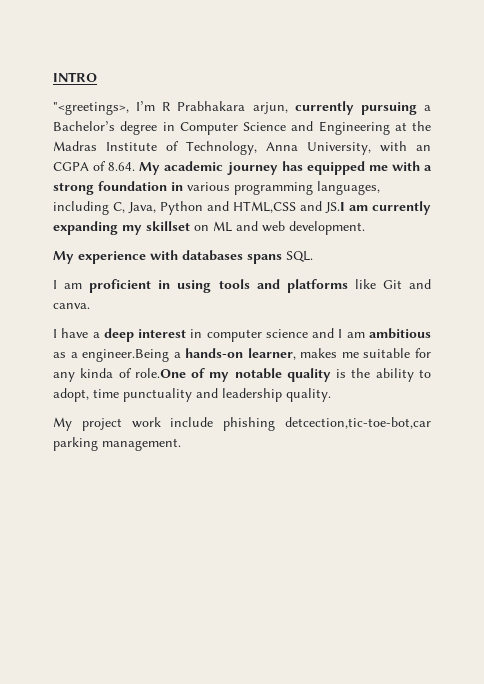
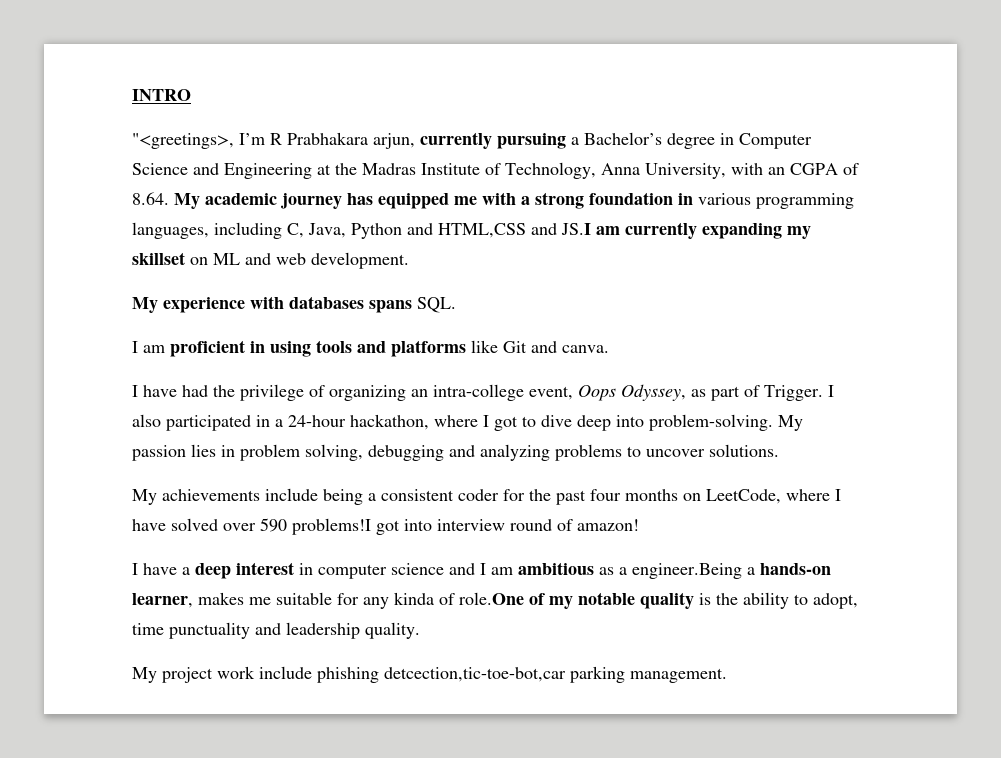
+ I have had the privilege of organizing an intra-college event, Oops Odyssey, as part of Trigger. I also participated in a 24-hour hackathon, where I got to dive deep into problem-solving. My passion lies in problem solving, debugging and analyzing problems to uncover solutions.
+ My achievements include being a consistent coder for the past four months on LeetCode, where I have solved over 590 problems!I got into interview round of amazon!

